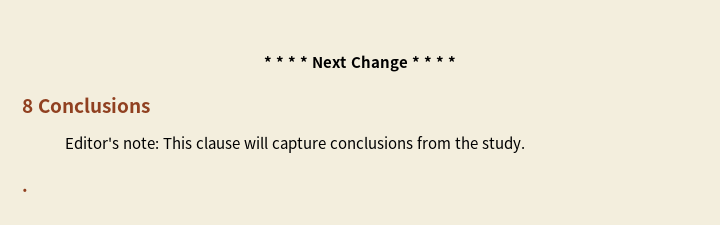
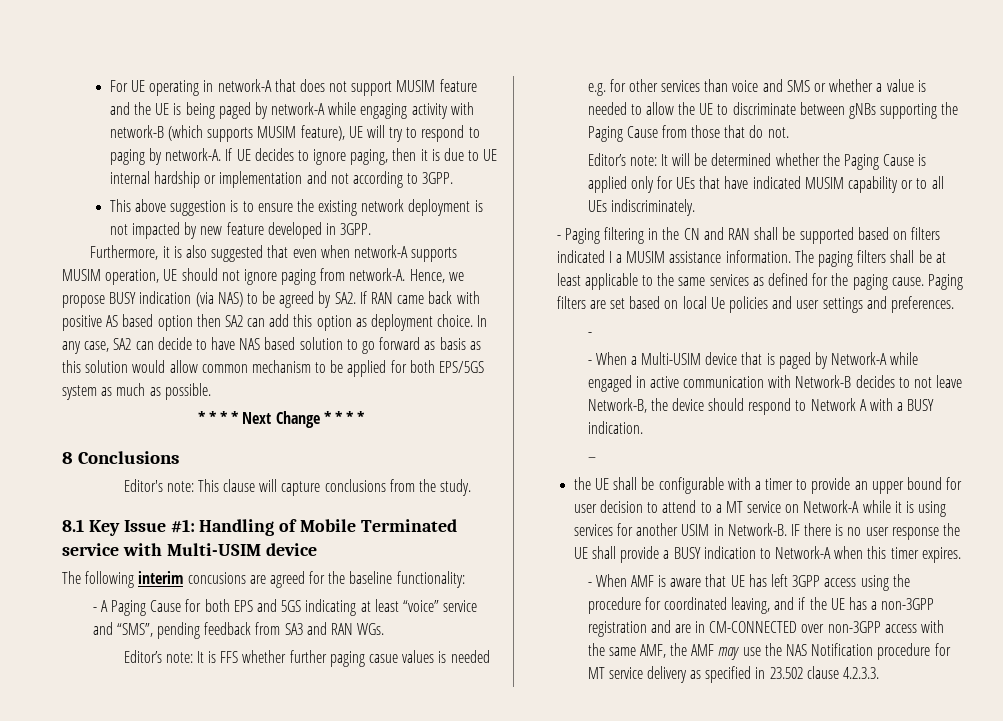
+ For UE operating in network-A that does not support MUSIM feature and the UE is being paged by network-A while engaging activity with network-B (which supports MUSIM feature), UE will try to respond to paging by network-A. If UE decides to ignore paging, then it is due to UE internal hardship or implementation and not according to 3GPP.
+ This above suggestion is to ensure the existing network deployment is not impacted by new feature developed in 3GPP.
+ Furthermore, it is also suggested that even when network-A supports MUSIM operation, UE should not ignore paging from network-A. Hence, we propose BUSY indication (via NAS) to be agreed by SA2. If RAN came back with positive AS based option then SA2 can add this option as deployment choice. In any case, SA2 can decide to have NAS based solution to go forward as basis as this solution would allow common mechanism to be applied for both EPS/5GS system as much as possible.
- .
+ 8.1 Key Issue #1: Handling of Mobile Terminated service with Multi-USIM device
+ The following interim concusions are agreed for the baseline functionality:
+ - A Paging Cause for both EPS and 5GS indicating at least “voice” service and “SMS”, pending feedback from SA3 and RAN WGs.
+ Editor’s note: It is FFS whether further paging casue values is needed e.g. for other services than voice and SMS or whether a value is needed to allow the UE to discriminate between gNBs supporting the Paging Cause from those that do not.
+ Editor’s note: It will be determined whether the Paging Cause is applied only for UEs that have indicated MUSIM capability or to all UEs indiscriminately.
+ - Paging filtering in the CN and RAN shall be supported based on filters indicated I a MUSIM assistance information. The paging filters shall be at least applicable to the same services as defined for the paging cause. Paging filters are set based on local Ue policies and user settings and preferences.
+ -
+ - When a Multi-USIM device that is paged by Network-A while engaged in active communication with Network-B decides to not leave Network-B, the device should respond to Network A with a BUSY indication.
+ –
+ the UE shall be configurable with a timer to provide an upper bound for user decision to attend to a MT service on Network-A while it is using services for another USIM in Network-B. IF there is no user response the UE shall provide a BUSY indication to Network-A when this timer expires.
+ - When AMF is aware that UE has left 3GPP access using the procedure for coordinated leaving, and if the UE has a non-3GPP registration and are in CM-CONNECTED over non-3GPP access with the same AMF, the AMF may use the NAS Notification procedure for MT service delivery as specified in 23.502 clause 4.2.3.3.

